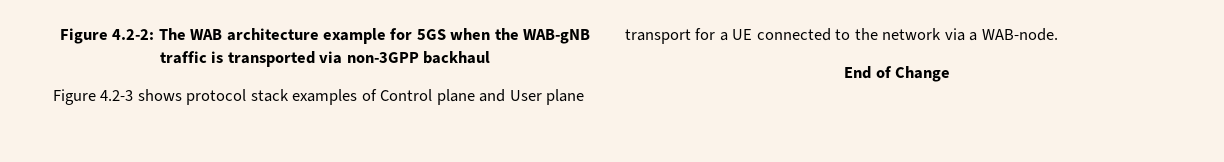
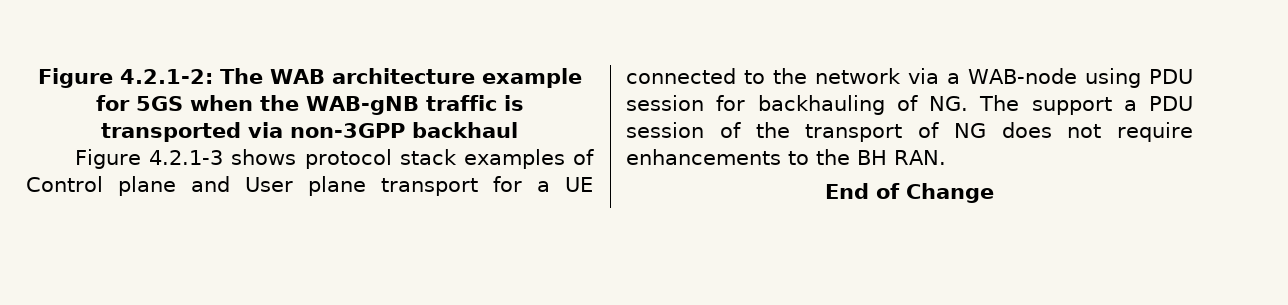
- Figure 4.2-2: The WAB architecture example for 5GS when the WAB-gNB traffic is transported via non-3GPP backhaul
+ Figure 4.2.1-2: The WAB architecture example for 5GS when the WAB-gNB traffic is transported via non-3GPP backhaul
- Figure 4.2-3 shows protocol stack examples of Control plane and User plane transport for a UE connected to the network via a WAB-node.
+ Figure 4.2.1-3 shows protocol stack examples of Control plane and User plane transport for a UE connected to the network via a WAB-node using PDU session for backhauling of NG. The support a PDU session of the transport of NG does not require enhancements to the BH RAN.

